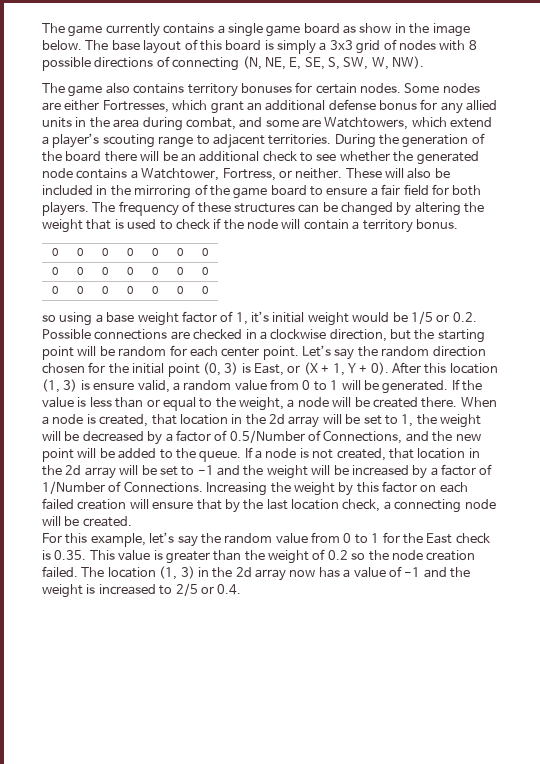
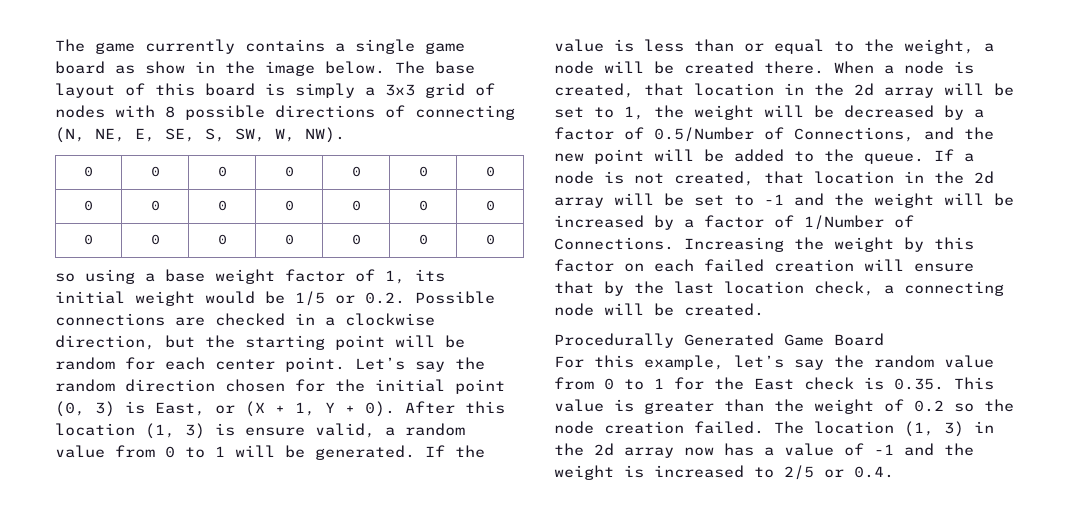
- The game also contains territory bonuses for certain nodes. Some nodes are either Fortresses, which grant an additional defense bonus for any allied units in the area during combat, and some are Watchtowers, which extend a player’s scouting range to adjacent territories. During the generation of the board there will be an additional check to see whether the generated node contains a Watchtower, Fortress, or neither. These will also be included in the mirroring of the game board to ensure a fair field for both players. The frequency of these structures can be changed by altering the weight that is used to check if the node will contain a territory bonus.
- so using a base weight factor of 1, it’s initial weight would be 1/5 or 0.2. Possible connections are checked in a clockwise direction, but the starting point will be random for each center point.
+ so using a base weight factor of 1, its initial weight would be 1/5 or 0.2. Possible connections are checked in a clockwise direction, but the starting point will be random for each center point.
+ Procedurally Generated Game Board

